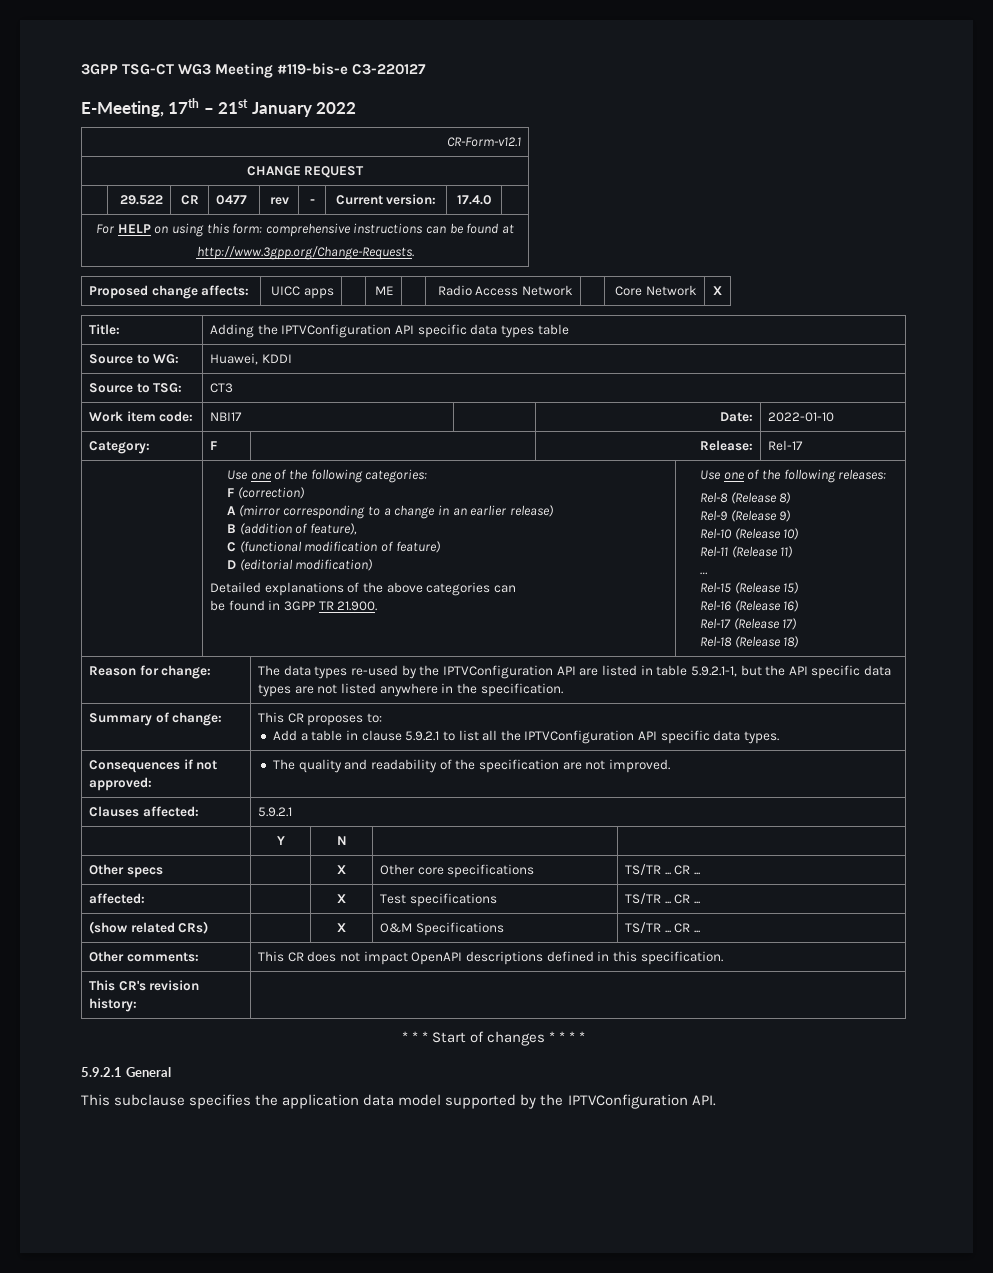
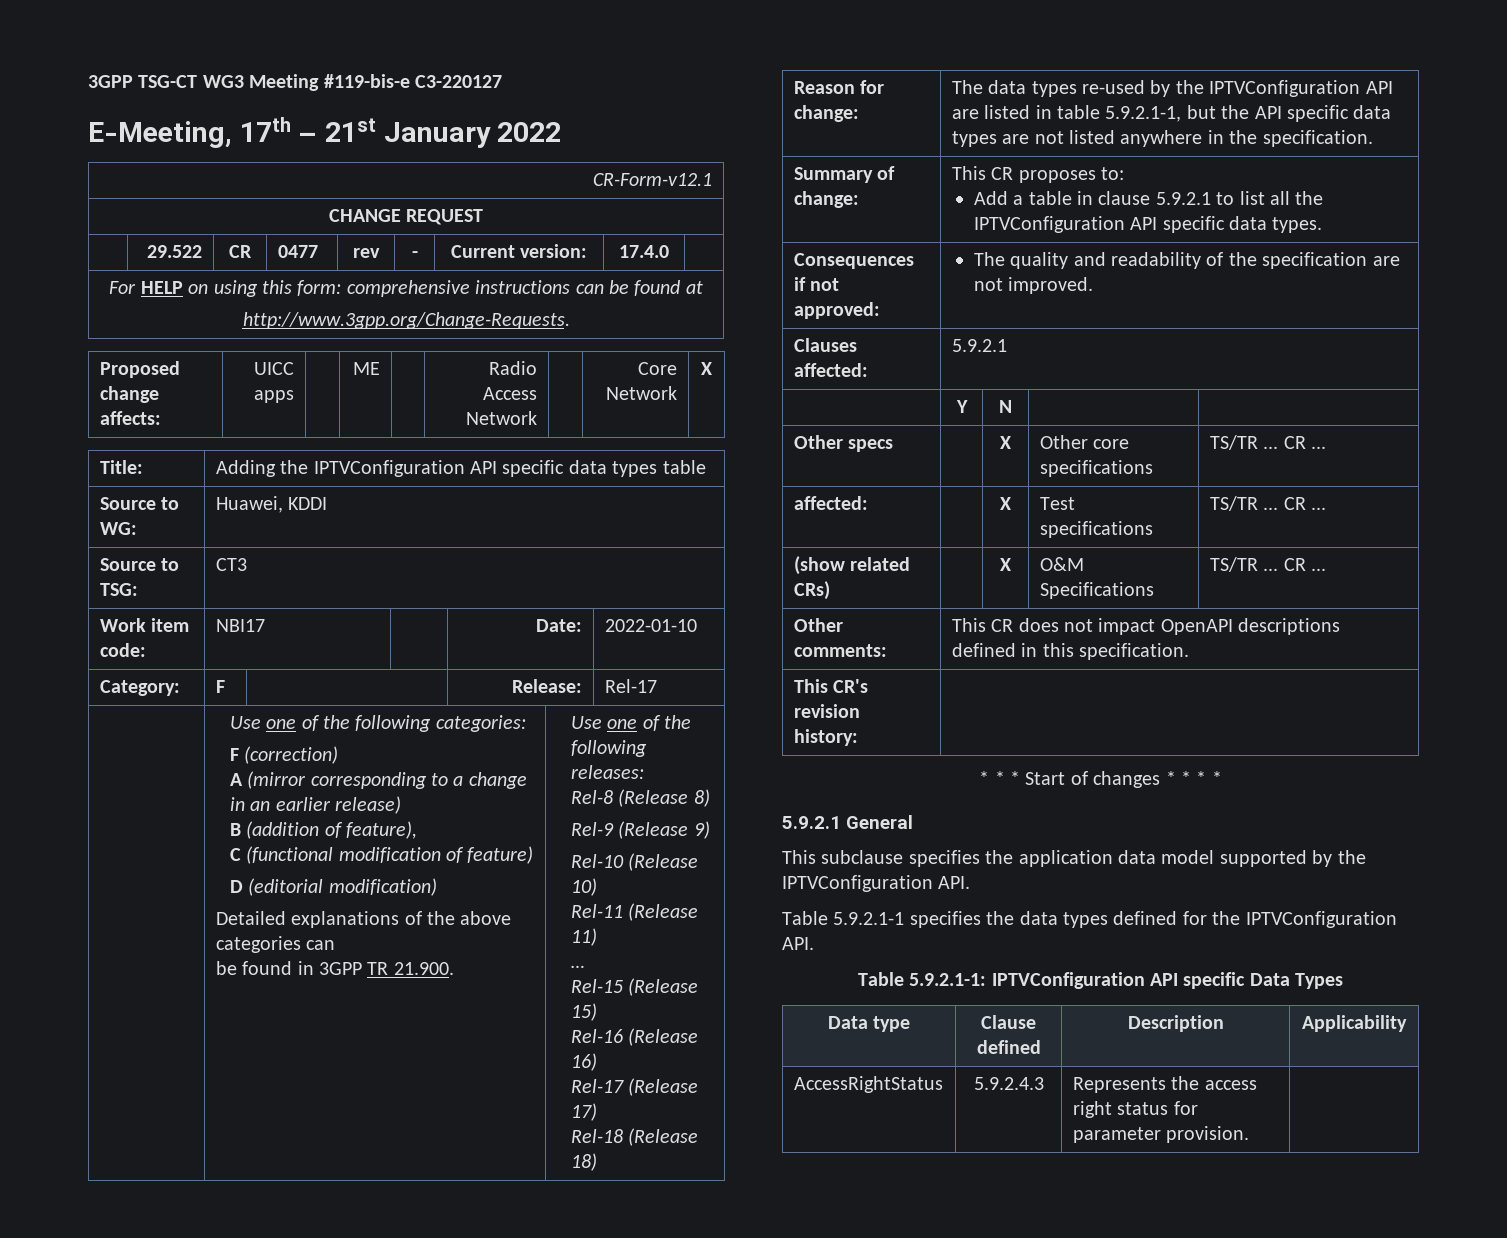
+ Table 5.9.2.1-1 specifies the data types defined for the IPTVConfiguration API.
+ Table 5.9.2.1-1: IPTVConfiguration API specific Data Types
+ Data type | Clause defined | Description | Applicability
+ AccessRightStatus | 5.9.2.4.3 | Represents the access right status for parameter provision. |

